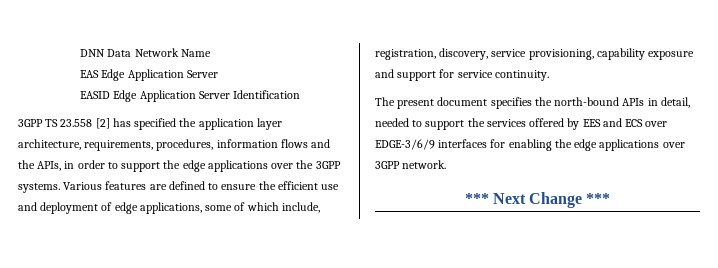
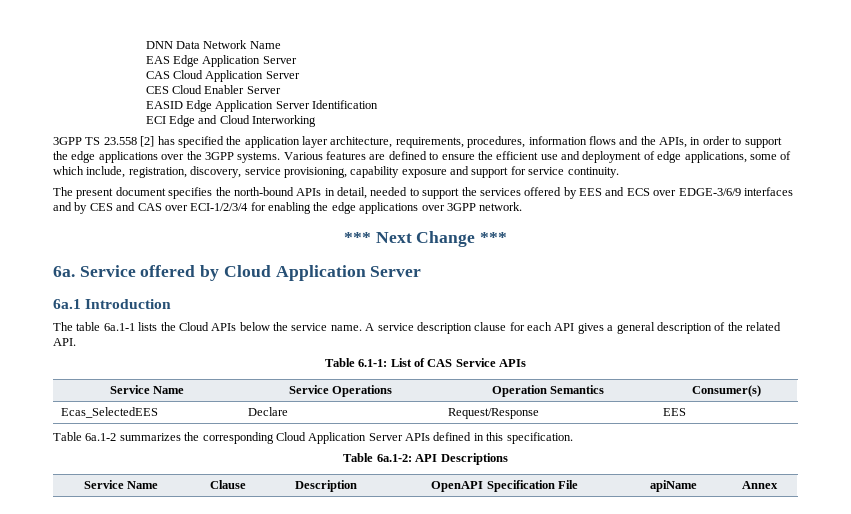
+ CAS Cloud Application Server
+ CES Cloud Enabler Server
+ ECI Edge and Cloud Interworking
- The present document specifies the north-bound APIs in detail, needed to support the services offered by EES and ECS over EDGE-3/6/9 interfaces for enabling the edge applications over 3GPP network.
+ The present document specifies the north-bound APIs in detail, needed to support the services offered by EES and ECS over EDGE-3/6/9 interfaces and by CES and CAS over ECI-1/2/3/4 for enabling the edge applications over 3GPP network.
+ 6a. Service offered by Cloud Application Server
+ 6a.1 Introduction
+ The table 6a.1-1 lists the Cloud APIs below the service name. A service description clause for each API gives a general description of the related API.
+ Table 6.1-1: List of CAS Service APIs
+ Service Name | Service Operations | Operation Semantics | Consumer(s)
+ Ecas_SelectedEES | Declare | Request/Response | EES
+ Table 6a.1-2 summarizes the corresponding Cloud Application Server APIs defined in this specification.
+ Table 6a.1-2: API Descriptions
+ Service Name | Clause | Description | OpenAPI Specification File | apiName | Annex

